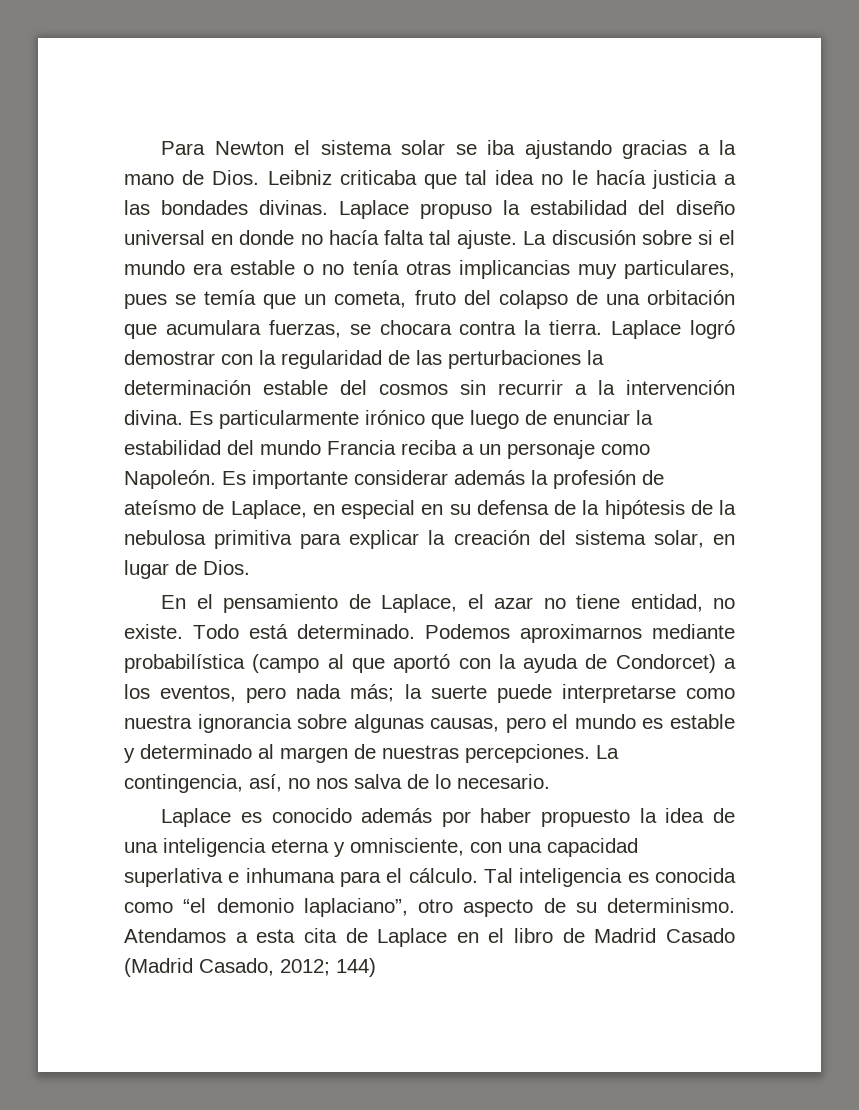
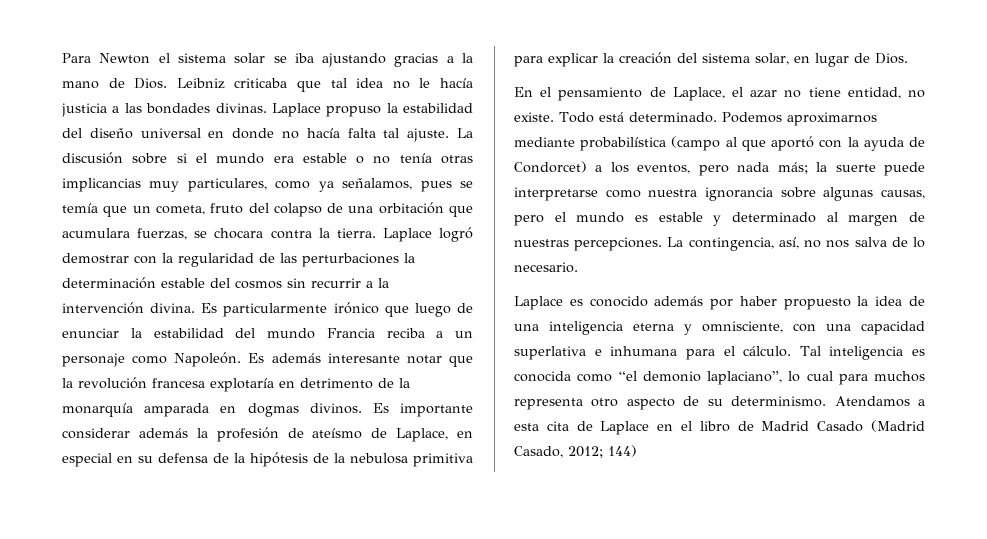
- La discusión sobre si el mundo era estable o no tenía otras implicancias muy particulares, pues se temía que un cometa, fruto del colapso de una orbitación que acumulara fuerzas, se chocara contra la tierra.
+ La discusión sobre si el mundo era estable o no tenía otras implicancias muy particulares, como ya señalamos, pues se temía que un cometa, fruto del colapso de una orbitación que acumulara fuerzas, se chocara contra la tierra.
- Es importante considerar además la profesión de ateísmo de Laplace, en especial en su defensa de la hipótesis de la nebulosa primitiva para explicar la creación del sistema solar, en lugar de Dios.
+ Es además interesante notar que la revolución francesa explotaría en detrimento de la monarquía amparada en dogmas divinos. Es importante considerar además la profesión de ateísmo de Laplace, en especial en su defensa de la hipótesis de la nebulosa primitiva para explicar la creación del sistema solar, en lugar de Dios.
- Tal inteligencia es conocida como “el demonio laplaciano”, otro aspecto de su determinismo.
+ Tal inteligencia es conocida como “el demonio laplaciano”, lo cual para muchos representa otro aspecto de su determinismo.

